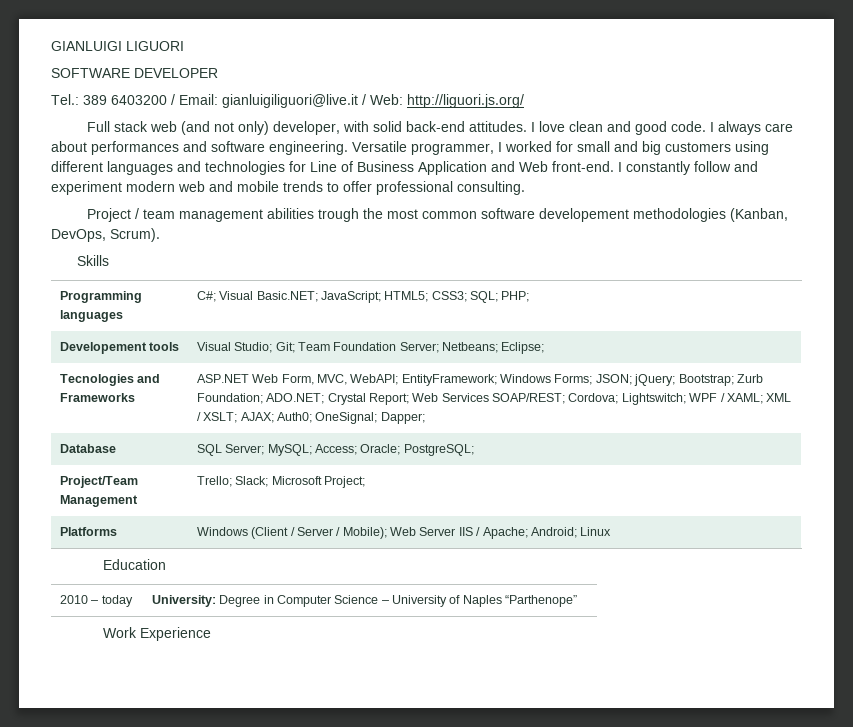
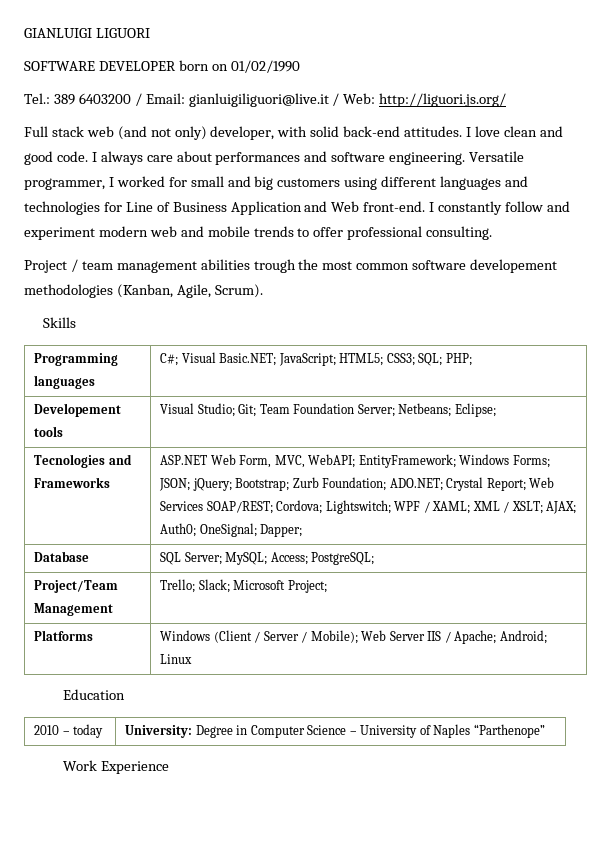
- SOFTWARE DEVELOPER
+ SOFTWARE DEVELOPER born on 01/02/1990
- Project / team management abilities trough the most common software developement methodologies (Kanban, DevOps, Scrum).
+ Project / team management abilities trough the most common software developement methodologies (Kanban, Agile, Scrum).
- Database | SQL Server; MySQL; Access; Oracle; PostgreSQL;
+ Database | SQL Server; MySQL; Access; PostgreSQL;

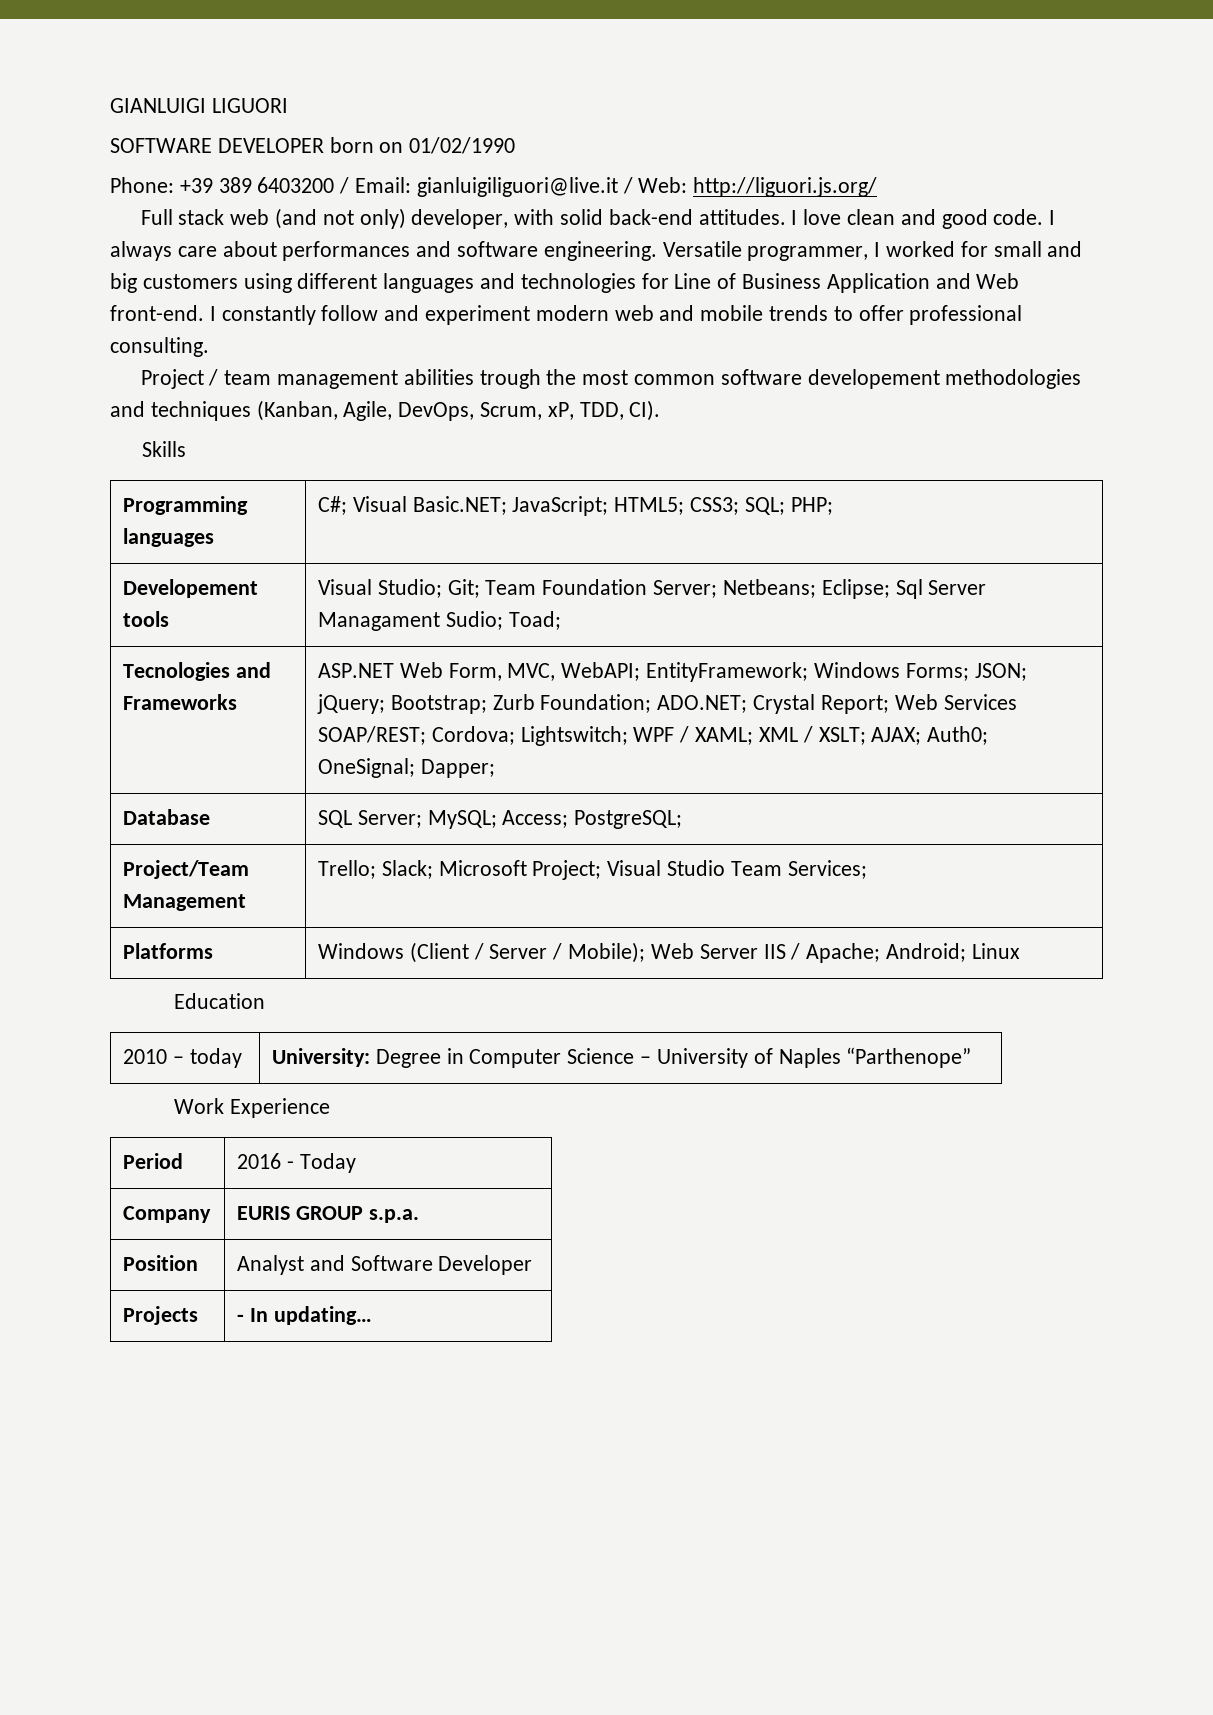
- Tel.: 389 6403200 / Email: gianluigiliguori@live.it / Web: http://liguori.js.org/
+ Phone: +39 389 6403200 / Email: gianluigiliguori@live.it / Web: http://liguori.js.org/
- Project / team management abilities trough the most common software developement methodologies (Kanban, Agile, Scrum).
+ Project / team management abilities trough the most common software developement methodologies and techniques (Kanban, Agile, DevOps, Scrum, xP, TDD, CI).
- Developement tools | Visual Studio; Git; Team Foundation Server; Netbeans; Eclipse;
+ Developement tools | Visual Studio; Git; Team Foundation Server; Netbeans; Eclipse; Sql Server Managament Sudio; Toad;
- Project/Team Management | Trello; Slack; Microsoft Project;
+ Project/Team Management | Trello; Slack; Microsoft Project; Visual Studio Team Services;
+ Period | 2016 - Today
+ Company | EURIS GROUP s.p.a.
+ Position | Analyst and Software Developer
+ Projects | - In updating…

